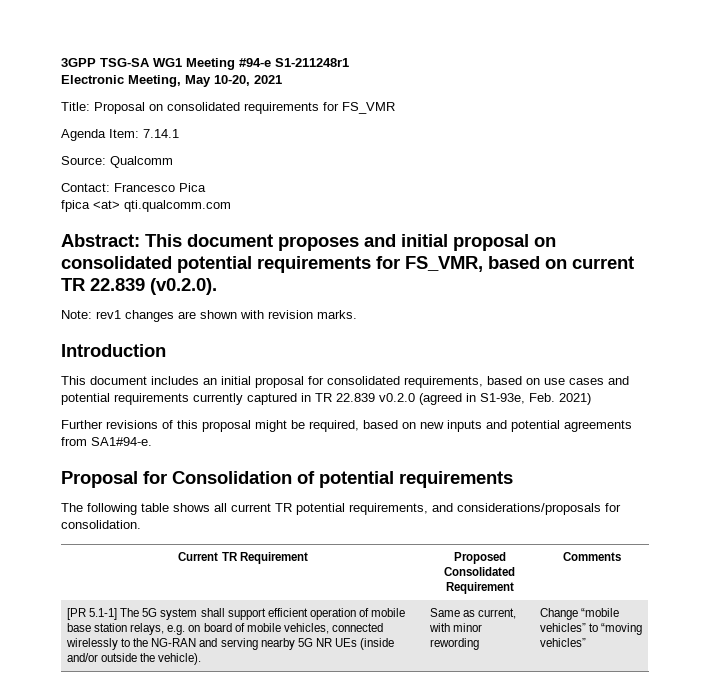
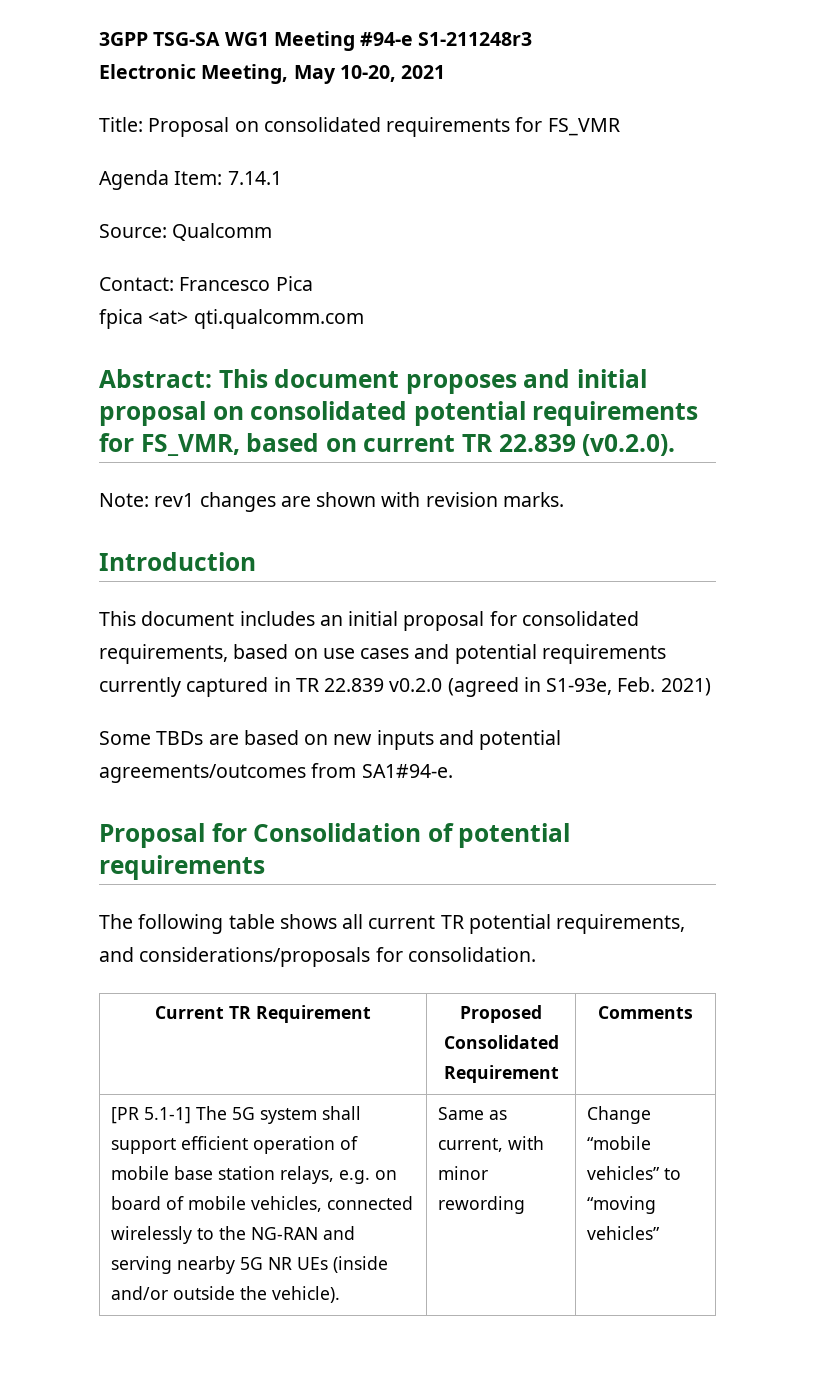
- 3GPP TSG-SA WG1 Meeting #94-e S1-211248r1
+ 3GPP TSG-SA WG1 Meeting #94-e S1-211248r3
- Further revisions of this proposal might be required, based on new inputs and potential agreements from SA1#94-e.
+ Some TBDs are based on new inputs and potential agreements/outcomes from SA1#94-e.

